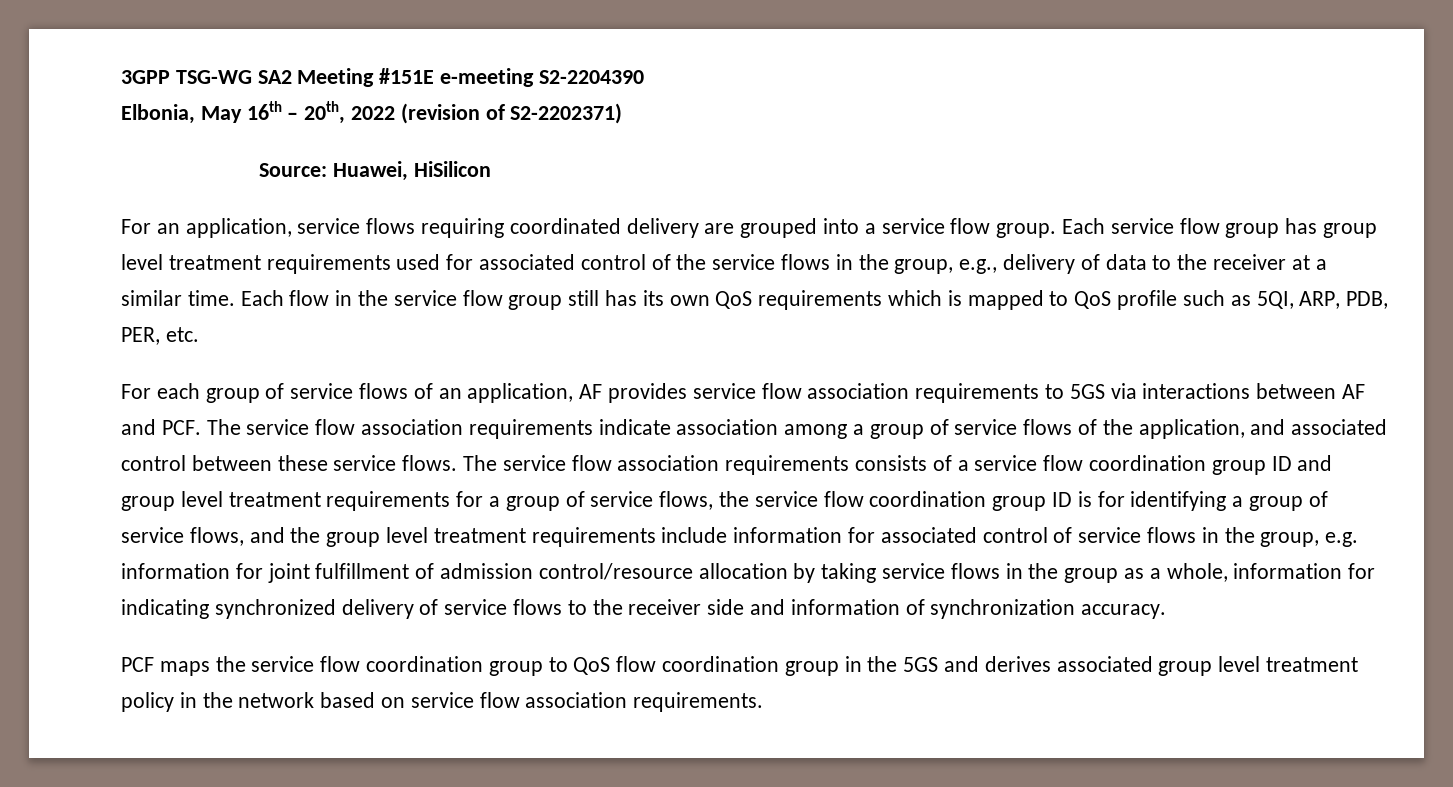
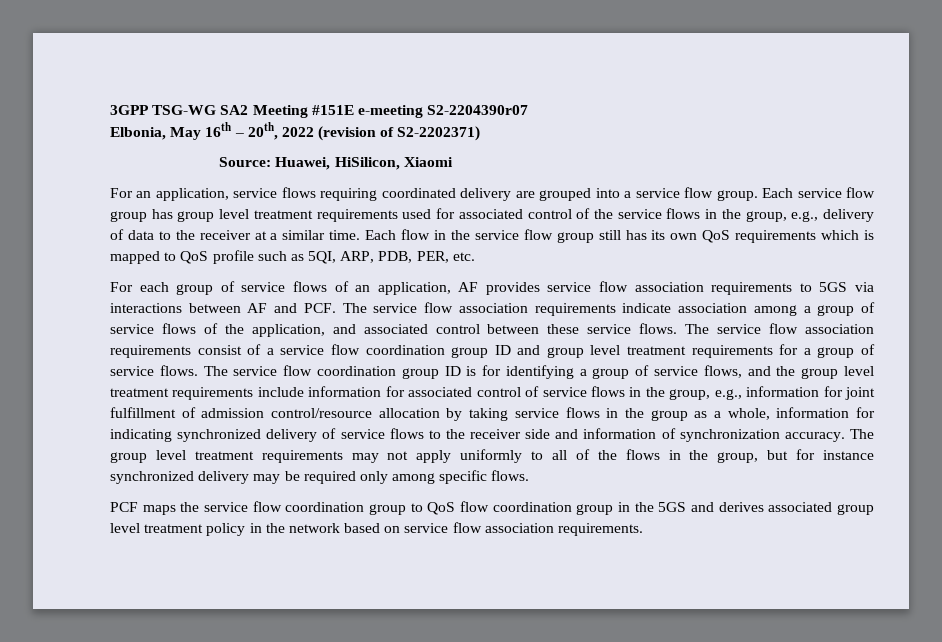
- 3GPP TSG-WG SA2 Meeting #151E e-meeting S2-2204390
+ 3GPP TSG-WG SA2 Meeting #151E e-meeting S2-2204390r07
- Source: Huawei, HiSilicon
+ Source: Huawei, HiSilicon, Xiaomi
- The service flow association requirements consists of a service flow coordination group ID and group level treatment requirements for a group of service flows, the service flow coordination group ID is for identifying a group of service flows, and the group level treatment requirements include information for associated control of service flows in the group, e.g. information for joint fulfillment of admission control/resource allocation by taking service flows in the group as a whole, information for indicating synchronized delivery of service flows to the receiver side and information of synchronization accuracy.
+ The service flow association requirements consist of a service flow coordination group ID and group level treatment requirements for a group of service flows. The service flow coordination group ID is for identifying a group of service flows, and the group level treatment requirements include information for associated control of service flows in the group, e.g., information for joint fulfillment of admission control/resource allocation by taking service flows in the group as a whole, information for indicating synchronized delivery of service flows to the receiver side and information of synchronization accuracy. The group level treatment requirements may not apply uniformly to all of the flows in the group, but for instance synchronized delivery may be required only among specific flows.

